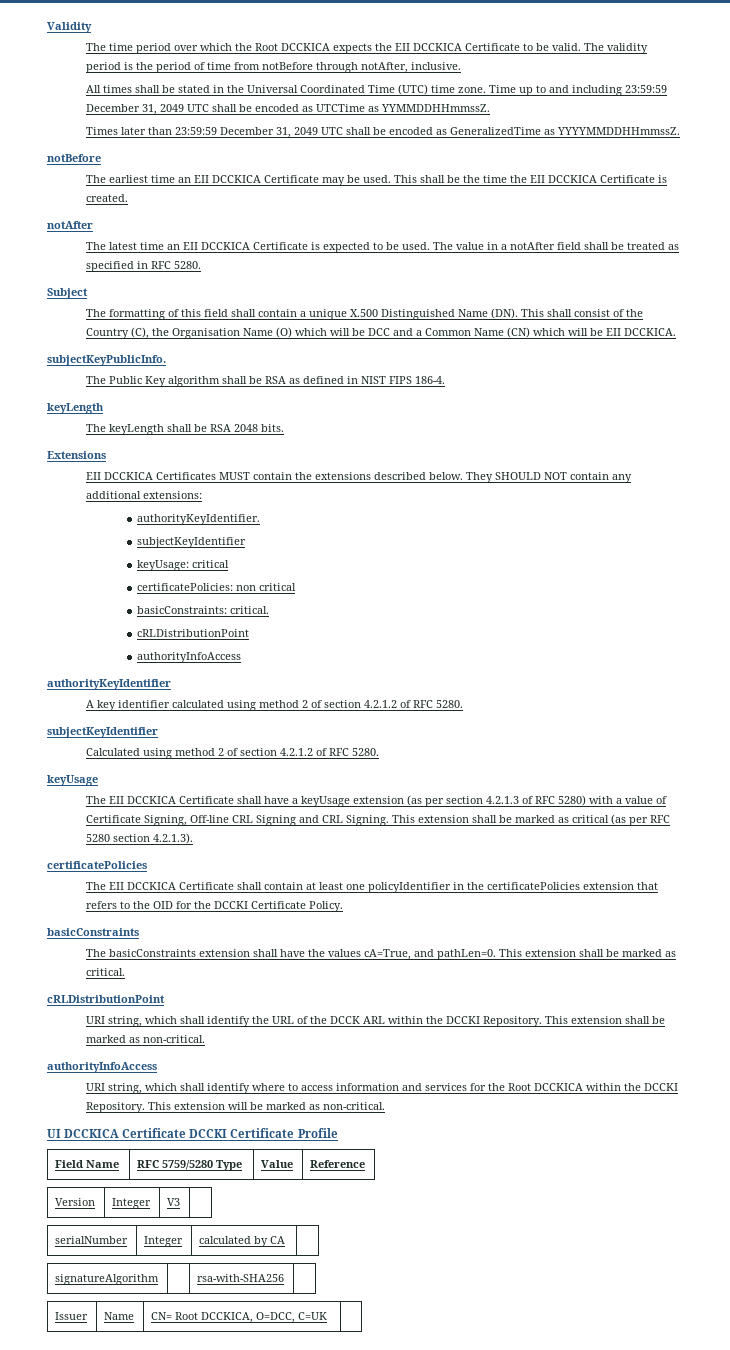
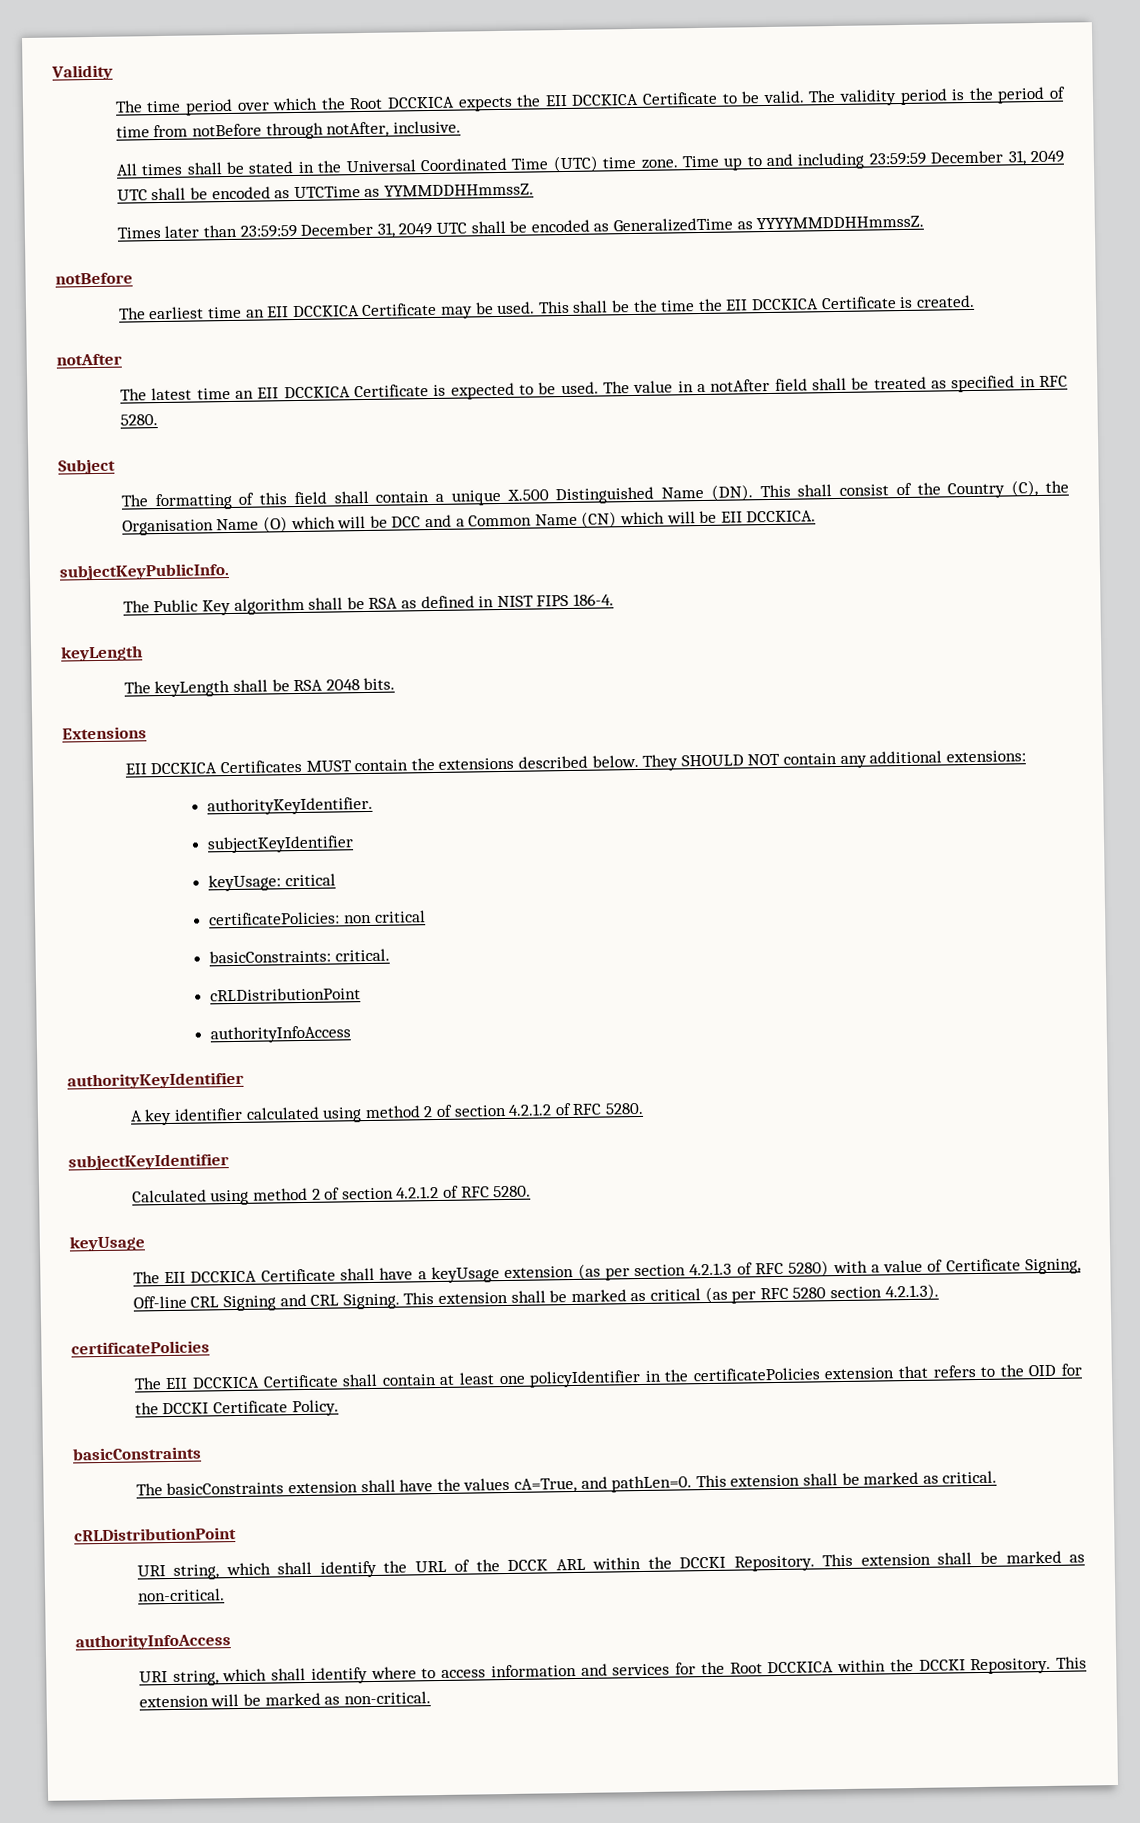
- UI DCCKICA Certificate DCCKI Certificate Profile
- Field Name | RFC 5759/5280 Type | Value | Reference
- Version | Integer | V3 |
- serialNumber | Integer | calculated by CA |
- signatureAlgorithm | | rsa-with-SHA256 |
- Issuer | Name | CN= Root DCCKICA, O=DCC, C=UK |

